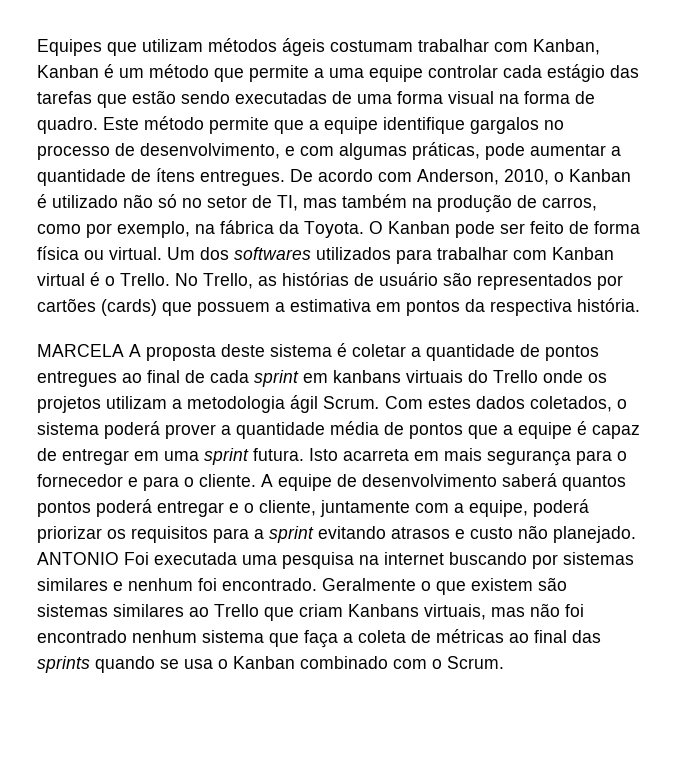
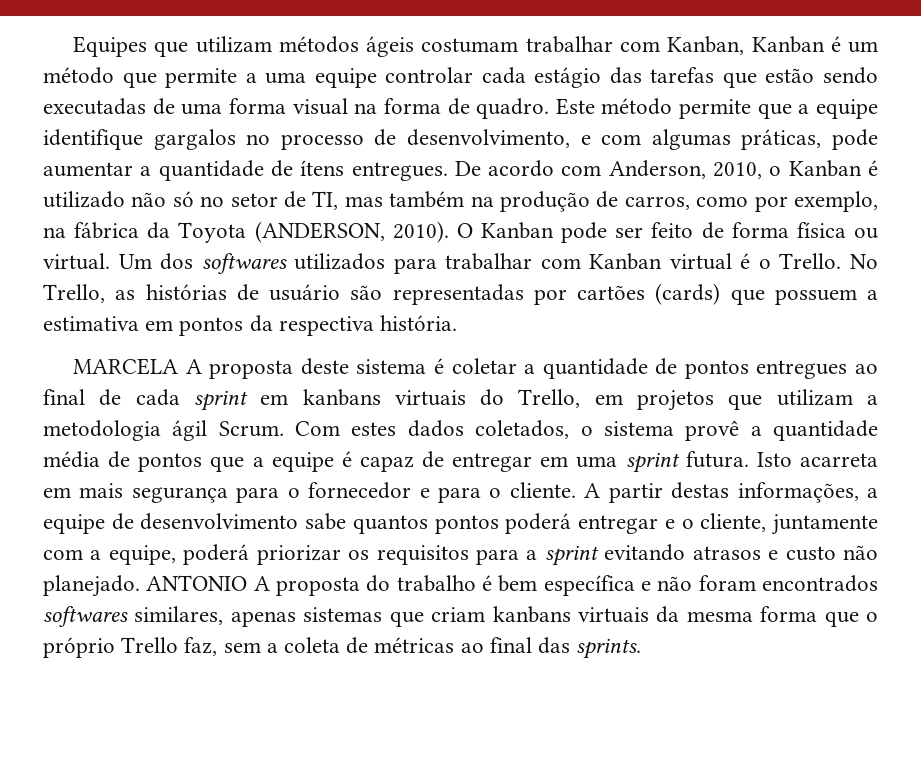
- De acordo com Anderson, 2010, o Kanban é utilizado não só no setor de TI, mas também na produção de carros, como por exemplo, na fábrica da Toyota.
+ De acordo com Anderson, 2010, o Kanban é utilizado não só no setor de TI, mas também na produção de carros, como por exemplo, na fábrica da Toyota (ANDERSON, 2010).
- No Trello, as histórias de usuário são representados por cartões (cards) que possuem a estimativa em pontos da respectiva história.
+ No Trello, as histórias de usuário são representadas por cartões (cards) que possuem a estimativa em pontos da respectiva história.
- MARCELA A proposta deste sistema é coletar a quantidade de pontos entregues ao final de cada sprint em kanbans virtuais do Trello onde os projetos utilizam a metodologia ágil Scrum.
+ MARCELA A proposta deste sistema é coletar a quantidade de pontos entregues ao final de cada sprint em kanbans virtuais do Trello, em projetos que utilizam a metodologia ágil Scrum.
- Com estes dados coletados, o sistema poderá prover a quantidade média de pontos que a equipe é capaz de entregar em uma sprint futura.
+ Com estes dados coletados, o sistema provê a quantidade média de pontos que a equipe é capaz de entregar em uma sprint futura.
- A equipe de desenvolvimento saberá quantos pontos poderá entregar e o cliente, juntamente com a equipe, poderá priorizar os requisitos para a sprint evitando atrasos e custo não planejado.
+ A partir destas informações, a equipe de desenvolvimento sabe quantos pontos poderá entregar e o cliente, juntamente com a equipe, poderá priorizar os requisitos para a sprint evitando atrasos e custo não planejado.
- ANTONIO Foi executada uma pesquisa na internet buscando por sistemas similares e nenhum foi encontrado. Geralmente o que existem são sistemas similares ao Trello que criam Kanbans virtuais, mas não foi encontrado nenhum sistema que faça a coleta de métricas ao final das sprints quando se usa o Kanban combinado com o Scrum.
+ ANTONIO A proposta do trabalho é bem específica e não foram encontrados softwares similares, apenas sistemas que criam kanbans virtuais da mesma forma que o próprio Trello faz, sem a coleta de métricas ao final das sprints.

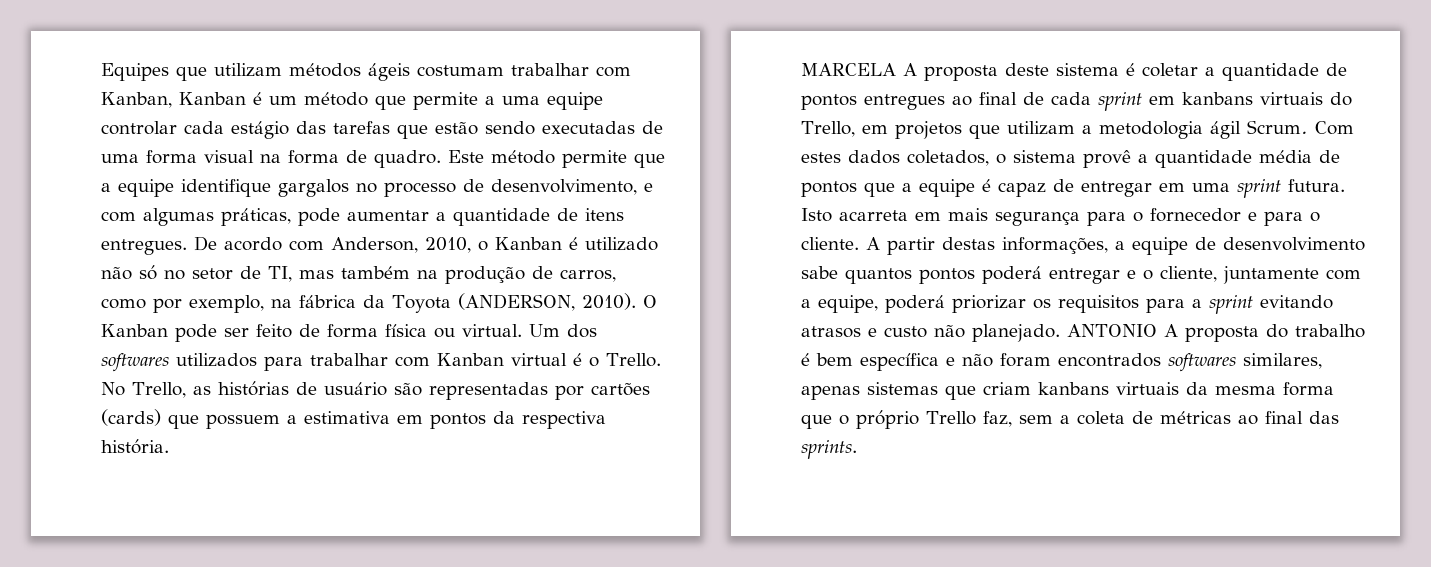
- Este método permite que a equipe identifique gargalos no processo de desenvolvimento, e com algumas práticas, pode aumentar a quantidade de ítens entregues.
+ Este método permite que a equipe identifique gargalos no processo de desenvolvimento, e com algumas práticas, pode aumentar a quantidade de itens entregues.

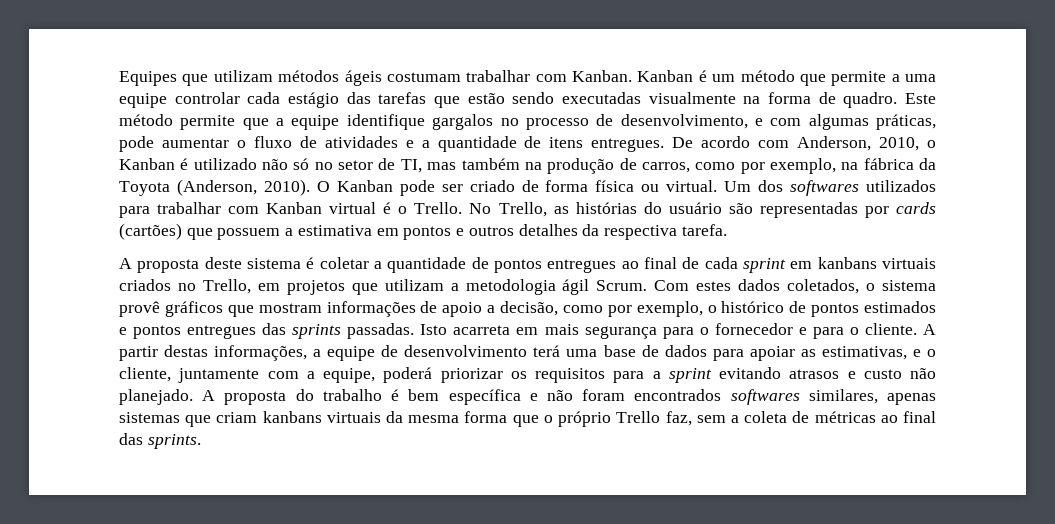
- Equipes que utilizam métodos ágeis costumam trabalhar com Kanban, Kanban é um método que permite a uma equipe controlar cada estágio das tarefas que estão sendo executadas de uma forma visual na forma de quadro.
+ Equipes que utilizam métodos ágeis costumam trabalhar com Kanban. Kanban é um método que permite a uma equipe controlar cada estágio das tarefas que estão sendo executadas visualmente na forma de quadro.
- Este método permite que a equipe identifique gargalos no processo de desenvolvimento, e com algumas práticas, pode aumentar a quantidade de itens entregues.
+ Este método permite que a equipe identifique gargalos no processo de desenvolvimento, e com algumas práticas, pode aumentar o fluxo de atividades e a quantidade de itens entregues.
- De acordo com Anderson, 2010, o Kanban é utilizado não só no setor de TI, mas também na produção de carros, como por exemplo, na fábrica da Toyota (ANDERSON, 2010).
+ De acordo com Anderson, 2010, o Kanban é utilizado não só no setor de TI, mas também na produção de carros, como por exemplo, na fábrica da Toyota (Anderson, 2010).
- O Kanban pode ser feito de forma física ou virtual.
+ O Kanban pode ser criado de forma física ou virtual.
- No Trello, as histórias de usuário são representadas por cartões (cards) que possuem a estimativa em pontos da respectiva história.
- MARCELA A proposta deste sistema é coletar a quantidade de pontos entregues ao final de cada sprint em kanbans virtuais do Trello, em projetos que utilizam a metodologia ágil Scrum.
+ No Trello, as histórias do usuário são representadas por cards (cartões) que possuem a estimativa em pontos e outros detalhes da respectiva tarefa.
+ A proposta deste sistema é coletar a quantidade de pontos entregues ao final de cada sprint em kanbans virtuais criados no Trello, em projetos que utilizam a metodologia ágil Scrum.
- Com estes dados coletados, o sistema provê a quantidade média de pontos que a equipe é capaz de entregar em uma sprint futura.
+ Com estes dados coletados, o sistema provê gráficos que mostram informações de apoio a decisão, como por exemplo, o histórico de pontos estimados e pontos entregues das sprints passadas.
- A partir destas informações, a equipe de desenvolvimento sabe quantos pontos poderá entregar e o cliente, juntamente com a equipe, poderá priorizar os requisitos para a sprint evitando atrasos e custo não planejado.
+ A partir destas informações, a equipe de desenvolvimento terá uma base de dados para apoiar as estimativas, e o cliente, juntamente com a equipe, poderá priorizar os requisitos para a sprint evitando atrasos e custo não planejado.
- ANTONIO A proposta do trabalho é bem específica e não foram encontrados softwares similares, apenas sistemas que criam kanbans virtuais da mesma forma que o próprio Trello faz, sem a coleta de métricas ao final das sprints.
+ A proposta do trabalho é bem específica e não foram encontrados softwares similares, apenas sistemas que criam kanbans virtuais da mesma forma que o próprio Trello faz, sem a coleta de métricas ao final das sprints.

